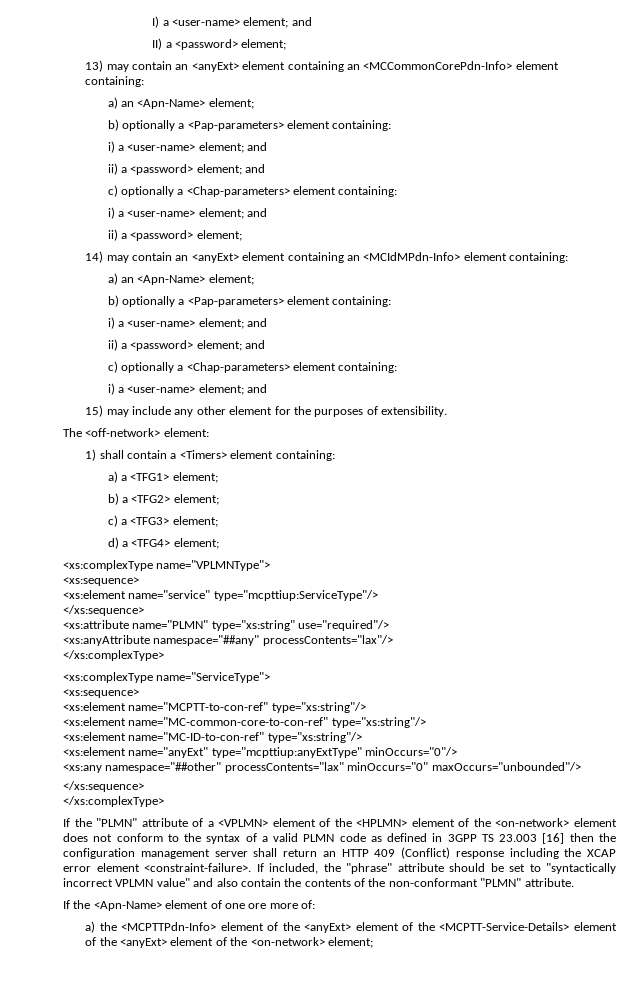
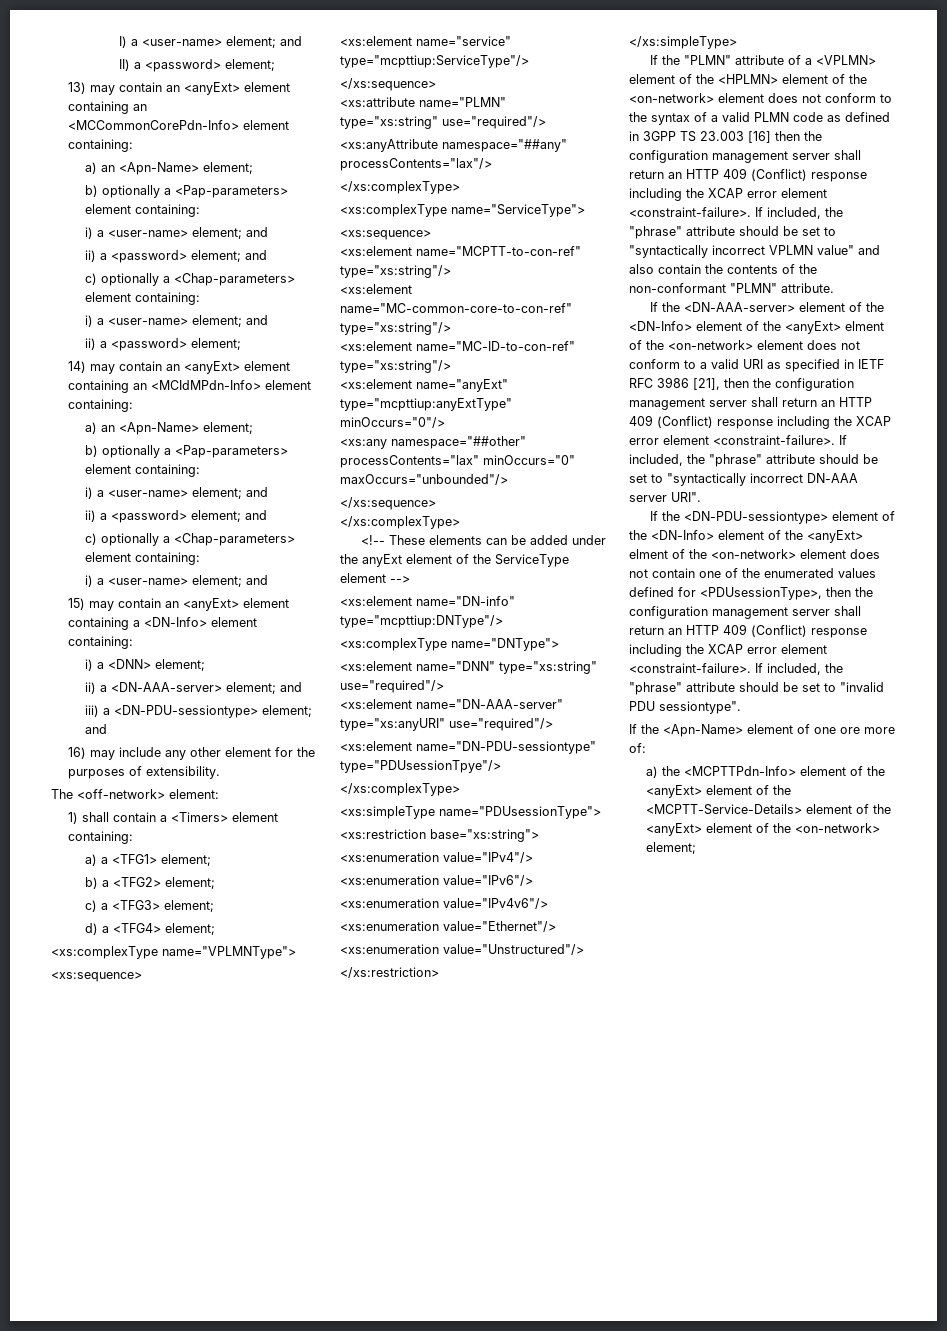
- 15) may include any other element for the purposes of extensibility.
+ 15) may contain an <anyExt> element containing a <DN-Info> element containing:
+ i) a <DNN> element;
+ ii) a <DN-AAA-server> element; and
+ iii) a <DN-PDU-sessiontype> element; and
+ 16) may include any other element for the purposes of extensibility.
+ <!-- These elements can be added under the anyExt element of the ServiceType element -->
+ <xs:element name="DN-info" type="mcpttiup:DNType"/>
+ <xs:complexType name="DNType">
+ <xs:element name="DNN" type="xs:string" use="required"/>
+ <xs:element name="DN-AAA-server" type="xs:anyURI" use="required"/>
+ <xs:element name="DN-PDU-sessiontype" type="PDUsessionTpye"/>
+ </xs:complexType>
+ <xs:simpleType name="PDUsessionType">
+ <xs:restriction base="xs:string">
+ <xs:enumeration value="IPv4"/>
+ <xs:enumeration value="IPv6"/>
+ <xs:enumeration value="IPv4v6"/>
+ <xs:enumeration value="Ethernet"/>
+ <xs:enumeration value="Unstructured"/>
+ </xs:restriction>
+ </xs:simpleType>
+ If the <DN-AAA-server> element of the <DN-Info> element of the <anyExt> elment of the <on-network> element does not conform to a valid URI as specified in IETF RFC 3986 [21], then the configuration management server shall return an HTTP 409 (Conflict) response including the XCAP error element <constraint-failure>. If included, the "phrase" attribute should be set to "syntactically incorrect DN-AAA server URI".
+ If the <DN-PDU-sessiontype> element of the <DN-Info> element of the <anyExt> elment of the <on-network> element does not contain one of the enumerated values defined for <PDUsessionType>, then the configuration management server shall return an HTTP 409 (Conflict) response including the XCAP error element <constraint-failure>. If included, the "phrase" attribute should be set to "invalid PDU sessiontype".

